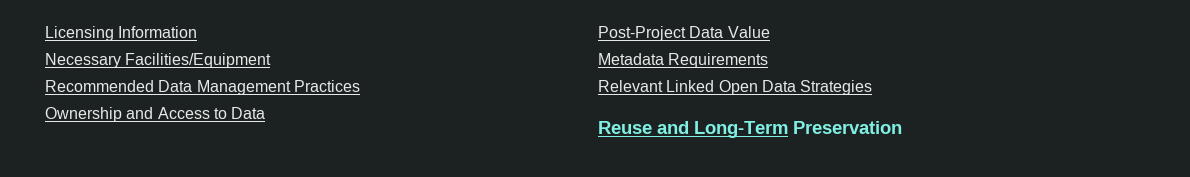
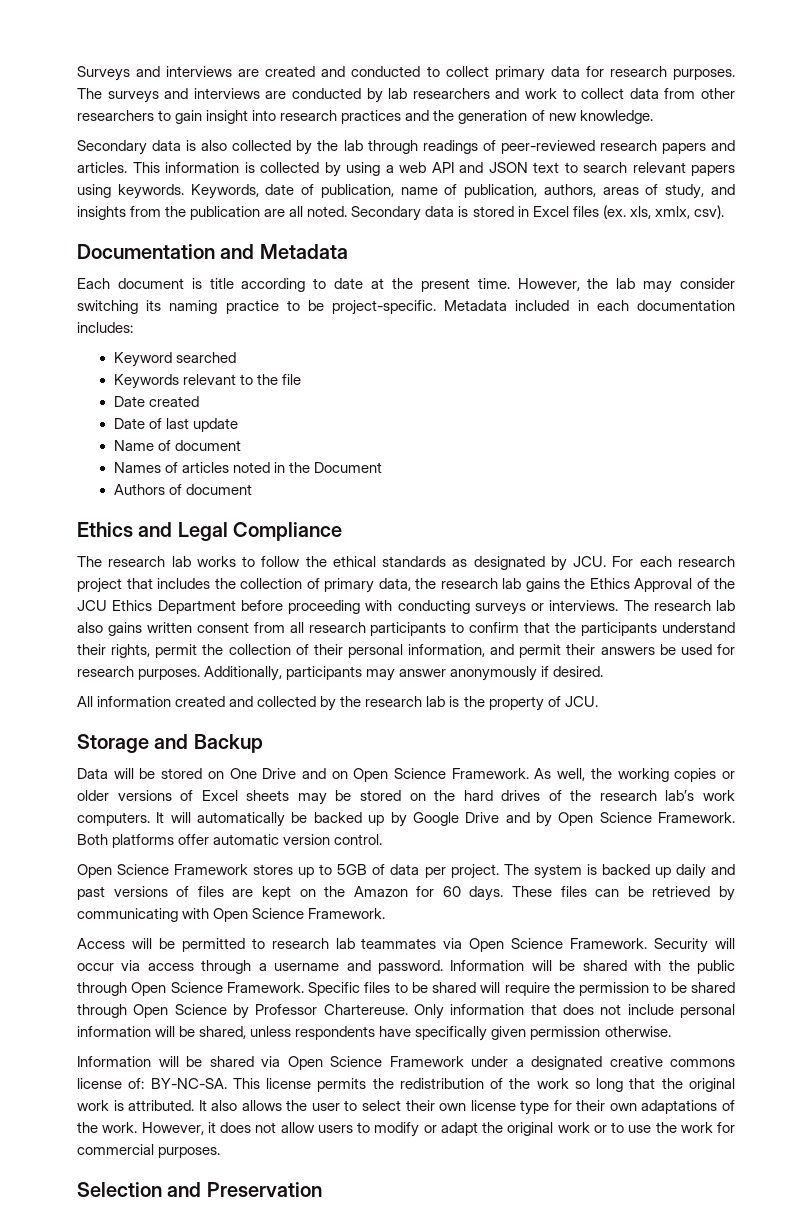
- Licensing Information
- Necessary Facilities/Equipment
- Recommended Data Management Practices
- Ownership and Access to Data
- Post-Project Data Value
- Metadata Requirements
- Relevant Linked Open Data Strategies
- Reuse and Long-Term Preservation
+ Surveys and interviews are created and conducted to collect primary data for research purposes. The surveys and interviews are conducted by lab researchers and work to collect data from other researchers to gain insight into research practices and the generation of new knowledge.
+ Secondary data is also collected by the lab through readings of peer-reviewed research papers and articles. This information is collected by using a web API and JSON text to search relevant papers using keywords. Keywords, date of publication, name of publication, authors, areas of study, and insights from the publication are all noted. Secondary data is stored in Excel files (ex. xls, xmlx, csv).
+ Documentation and Metadata
+ Each document is title according to date at the present time. However, the lab may consider switching its naming practice to be project-specific. Metadata included in each documentation includes:
+ Keyword searched
+ Keywords relevant to the file
+ Date created
+ Date of last update
+ Name of document
+ Names of articles noted in the Document
+ Authors of document
+ Ethics and Legal Compliance
+ The research lab works to follow the ethical standards as designated by JCU. For each research project that includes the collection of primary data, the research lab gains the Ethics Approval of the JCU Ethics Department before proceeding with conducting surveys or interviews. The research lab also gains written consent from all research participants to confirm that the participants understand their rights, permit the collection of their personal information, and permit their answers be used for research purposes. Additionally, participants may answer anonymously if desired.
+ All information created and collected by the research lab is the property of JCU.
+ Storage and Backup
+ Data will be stored on One Drive and on Open Science Framework. As well, the working copies or older versions of Excel sheets may be stored on the hard drives of the research lab’s work computers. It will automatically be backed up by Google Drive and by Open Science Framework. Both platforms offer automatic version control.
+ Open Science Framework stores up to 5GB of data per project. The system is backed up daily and past versions of files are kept on the Amazon for 60 days. These files can be retrieved by communicating with Open Science Framework.
+ Access will be permitted to research lab teammates via Open Science Framework. Security will occur via access through a username and password. Information will be shared with the public through Open Science Framework. Specific files to be shared will require the permission to be shared through Open Science by Professor Chartereuse. Only information that does not include personal information will be shared, unless respondents have specifically given permission otherwise.
+ Information will be shared via Open Science Framework under a designated creative commons license of: BY-NC-SA. This license permits the redistribution of the work so long that the original work is attributed. It also allows the user to select their own license type for their own adaptations of the work. However, it does not allow users to modify or adapt the original work or to use the work for commercial purposes.
+ Selection and Preservation

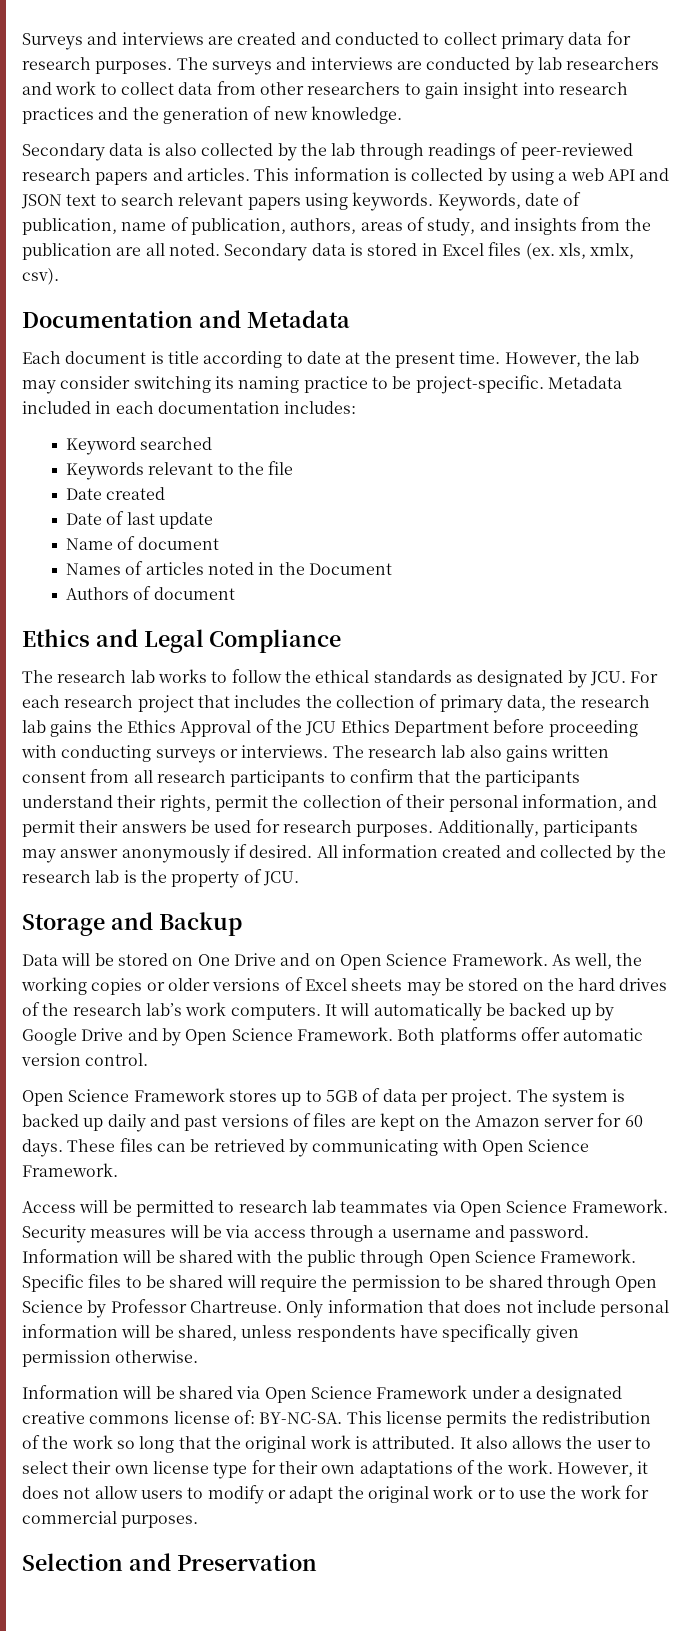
- Additionally, participants may answer anonymously if desired.
- All information created and collected by the research lab is the property of JCU.
+ Additionally, participants may answer anonymously if desired. All information created and collected by the research lab is the property of JCU.
- The system is backed up daily and past versions of files are kept on the Amazon for 60 days.
+ The system is backed up daily and past versions of files are kept on the Amazon server for 60 days.
- Security will occur via access through a username and password.
+ Security measures will be via access through a username and password.
- Specific files to be shared will require the permission to be shared through Open Science by Professor Chartereuse.
+ Specific files to be shared will require the permission to be shared through Open Science by Professor Chartreuse.

